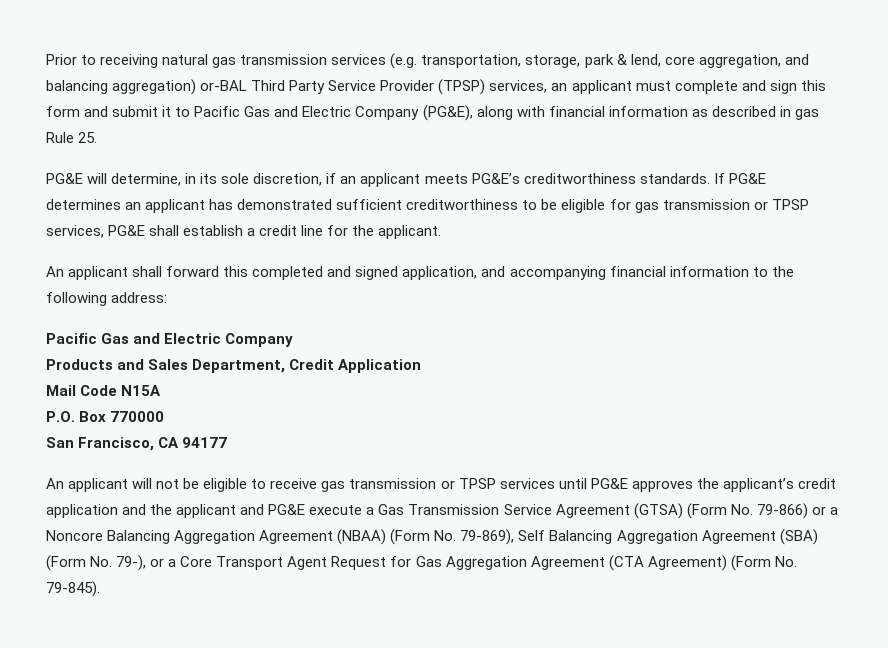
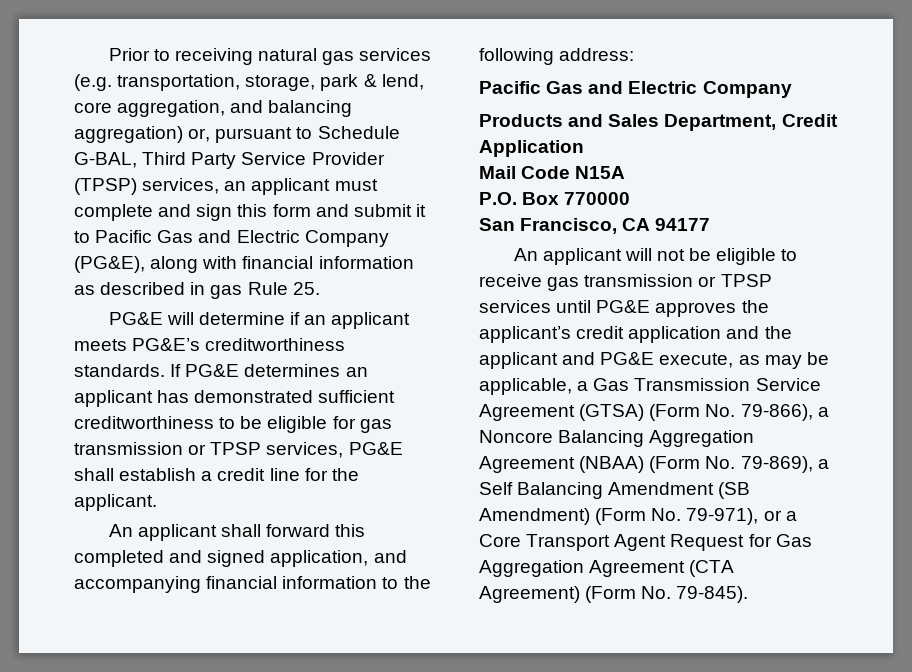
- Prior to receiving natural gas transmission services (e.g. transportation, storage, park & lend, core aggregation, and balancing aggregation) or-BAL Third Party Service Provider (TPSP) services, an applicant must complete and sign this form and submit it to Pacific Gas and Electric Company (PG&E), along with financial information as described in gas Rule 25.
+ Prior to receiving natural gas services (e.g. transportation, storage, park & lend, core aggregation, and balancing aggregation) or, pursuant to Schedule G-BAL, Third Party Service Provider (TPSP) services, an applicant must complete and sign this form and submit it to Pacific Gas and Electric Company (PG&E), along with financial information as described in gas Rule 25.
- PG&E will determine, in its sole discretion, if an applicant meets PG&E’s creditworthiness standards.
+ PG&E will determine if an applicant meets PG&E’s creditworthiness standards.
- An applicant will not be eligible to receive gas transmission or TPSP services until PG&E approves the applicant’s credit application and the applicant and PG&E execute a Gas Transmission Service Agreement (GTSA) (Form No. 79-866) or a Noncore Balancing Aggregation Agreement (NBAA) (Form No. 79-869), Self Balancing Aggregation Agreement (SBA) (Form No. 79-), or a Core Transport Agent Request for Gas Aggregation Agreement (CTA Agreement) (Form No. 79-845).
+ An applicant will not be eligible to receive gas transmission or TPSP services until PG&E approves the applicant’s credit application and the applicant and PG&E execute, as may be applicable, a Gas Transmission Service Agreement (GTSA) (Form No. 79-866), a Noncore Balancing Aggregation Agreement (NBAA) (Form No. 79-869), a Self Balancing Amendment (SB Amendment) (Form No. 79-971), or a Core Transport Agent Request for Gas Aggregation Agreement (CTA Agreement) (Form No. 79-845).

